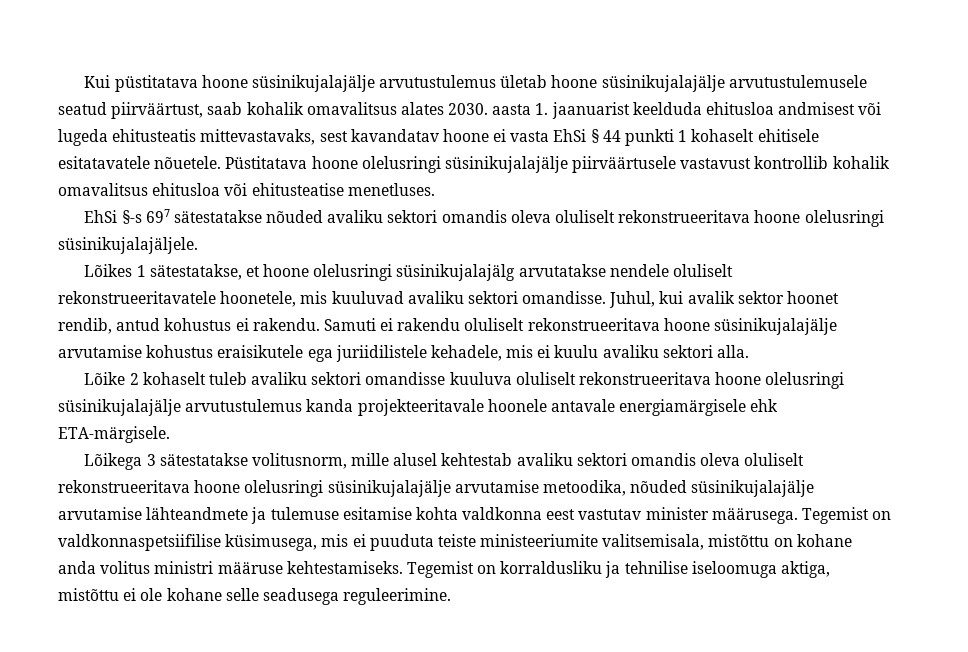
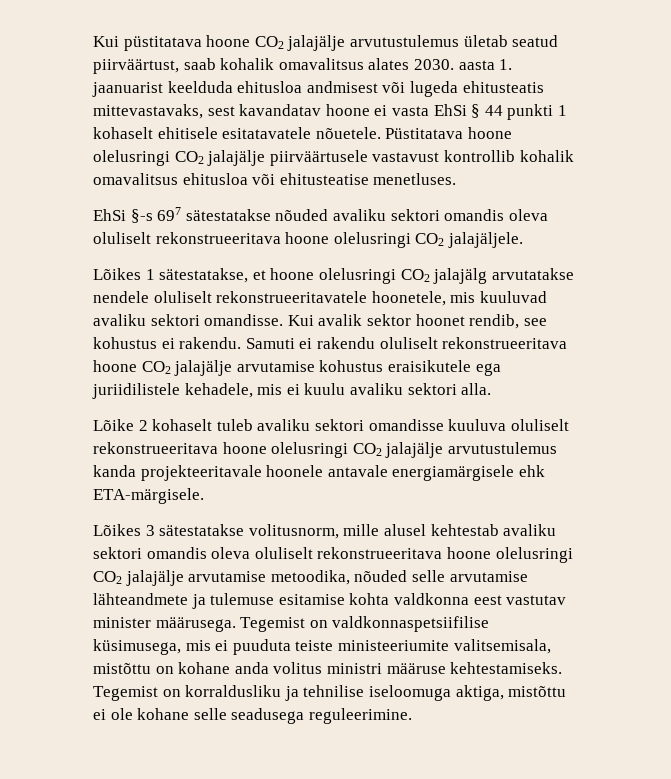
- Kui püstitatava hoone süsinikujalajälje arvutustulemus ületab hoone süsinikujalajälje arvutustulemusele seatud piirväärtust, saab kohalik omavalitsus alates 2030. aasta 1. jaanuarist keelduda ehitusloa andmisest või lugeda ehitusteatis mittevastavaks, sest kavandatav hoone ei vasta EhSi § 44 punkti 1 kohaselt ehitisele esitatavatele nõuetele.
+ Kui püstitatava hoone CO2 jalajälje arvutustulemus ületab seatud piirväärtust, saab kohalik omavalitsus alates 2030. aasta 1. jaanuarist keelduda ehitusloa andmisest või lugeda ehitusteatis mittevastavaks, sest kavandatav hoone ei vasta EhSi § 44 punkti 1 kohaselt ehitisele esitatavatele nõuetele.
- Püstitatava hoone olelusringi süsinikujalajälje piirväärtusele vastavust kontrollib kohalik omavalitsus ehitusloa või ehitusteatise menetluses.
+ Püstitatava hoone olelusringi CO2 jalajälje piirväärtusele vastavust kontrollib kohalik omavalitsus ehitusloa või ehitusteatise menetluses.
- EhSi §-s 697 sätestatakse nõuded avaliku sektori omandis oleva oluliselt rekonstrueeritava hoone olelusringi süsinikujalajäljele.
+ EhSi §-s 697 sätestatakse nõuded avaliku sektori omandis oleva oluliselt rekonstrueeritava hoone olelusringi CO2 jalajäljele.
- Lõikes 1 sätestatakse, et hoone olelusringi süsinikujalajälg arvutatakse nendele oluliselt rekonstrueeritavatele hoonetele, mis kuuluvad avaliku sektori omandisse.
+ Lõikes 1 sätestatakse, et hoone olelusringi CO2 jalajälg arvutatakse nendele oluliselt rekonstrueeritavatele hoonetele, mis kuuluvad avaliku sektori omandisse.
- Juhul, kui avalik sektor hoonet rendib, antud kohustus ei rakendu.
+ Kui avalik sektor hoonet rendib, see kohustus ei rakendu.
- Samuti ei rakendu oluliselt rekonstrueeritava hoone süsinikujalajälje arvutamise kohustus eraisikutele ega juriidilistele kehadele, mis ei kuulu avaliku sektori alla.
+ Samuti ei rakendu oluliselt rekonstrueeritava hoone CO2 jalajälje arvutamise kohustus eraisikutele ega juriidilistele kehadele, mis ei kuulu avaliku sektori alla.
- Lõike 2 kohaselt tuleb avaliku sektori omandisse kuuluva oluliselt rekonstrueeritava hoone olelusringi süsinikujalajälje arvutustulemus kanda projekteeritavale hoonele antavale energiamärgisele ehk ETA-märgisele.
+ Lõike 2 kohaselt tuleb avaliku sektori omandisse kuuluva oluliselt rekonstrueeritava hoone olelusringi CO2 jalajälje arvutustulemus kanda projekteeritavale hoonele antavale energiamärgisele ehk ETA-märgisele.
- Lõikega 3 sätestatakse volitusnorm, mille alusel kehtestab avaliku sektori omandis oleva oluliselt rekonstrueeritava hoone olelusringi süsinikujalajälje arvutamise metoodika, nõuded süsinikujalajälje arvutamise lähteandmete ja tulemuse esitamise kohta valdkonna eest vastutav minister määrusega.
+ Lõikes 3 sätestatakse volitusnorm, mille alusel kehtestab avaliku sektori omandis oleva oluliselt rekonstrueeritava hoone olelusringi CO2 jalajälje arvutamise metoodika, nõuded selle arvutamise lähteandmete ja tulemuse esitamise kohta valdkonna eest vastutav minister määrusega.

